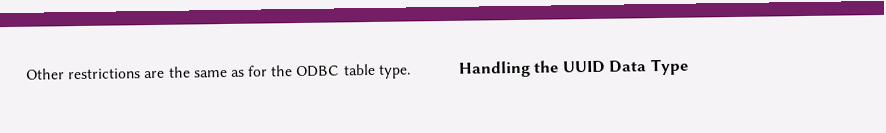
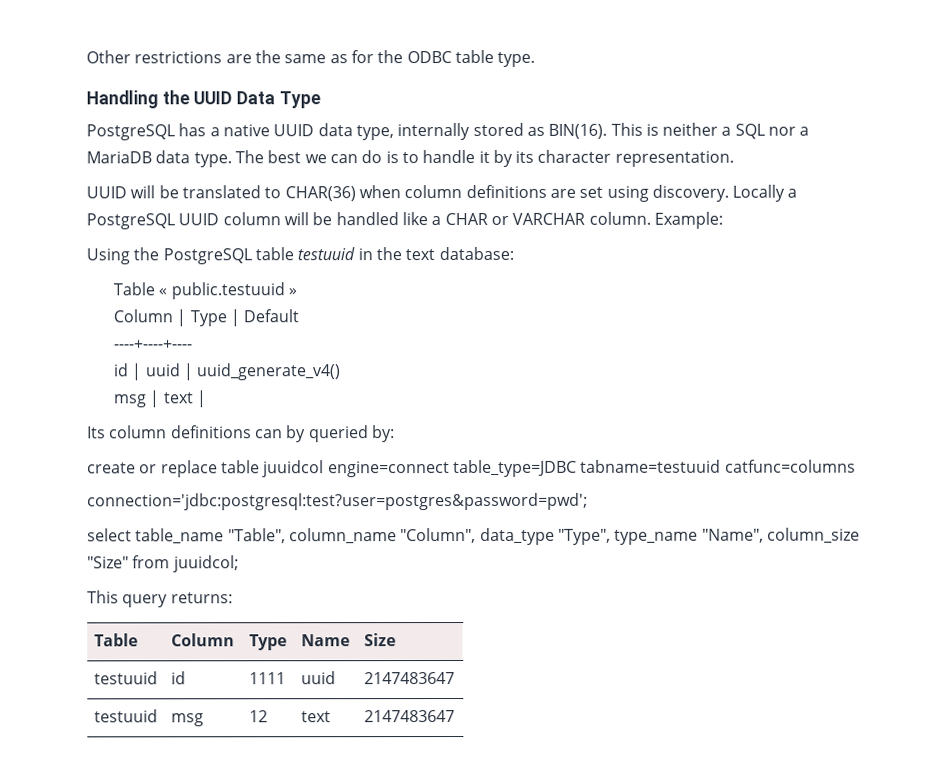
+ PostgreSQL has a native UUID data type, internally stored as BIN(16). This is neither a SQL nor a MariaDB data type. The best we can do is to handle it by its character representation.
+ UUID will be translated to CHAR(36) when column definitions are set using discovery. Locally a PostgreSQL UUID column will be handled like a CHAR or VARCHAR column. Example:
+ Using the PostgreSQL table testuuid in the text database:
+ Table « public.testuuid »
+ Column | Type | Default
+ ----+----+----
+ id | uuid | uuid_generate_v4()
+ msg | text |
+ Its column definitions can by queried by:
+ create or replace table juuidcol engine=connect table_type=JDBC tabname=testuuid catfunc=columns
+ connection='jdbc:postgresql:test?user=postgres&password=pwd';
+ select table_name "Table", column_name "Column", data_type "Type", type_name "Name", column_size "Size" from juuidcol;
+ This query returns:
+ Table | Column | Type | Name | Size
+ testuuid | id | 1111 | uuid | 2147483647
+ testuuid | msg | 12 | text | 2147483647

